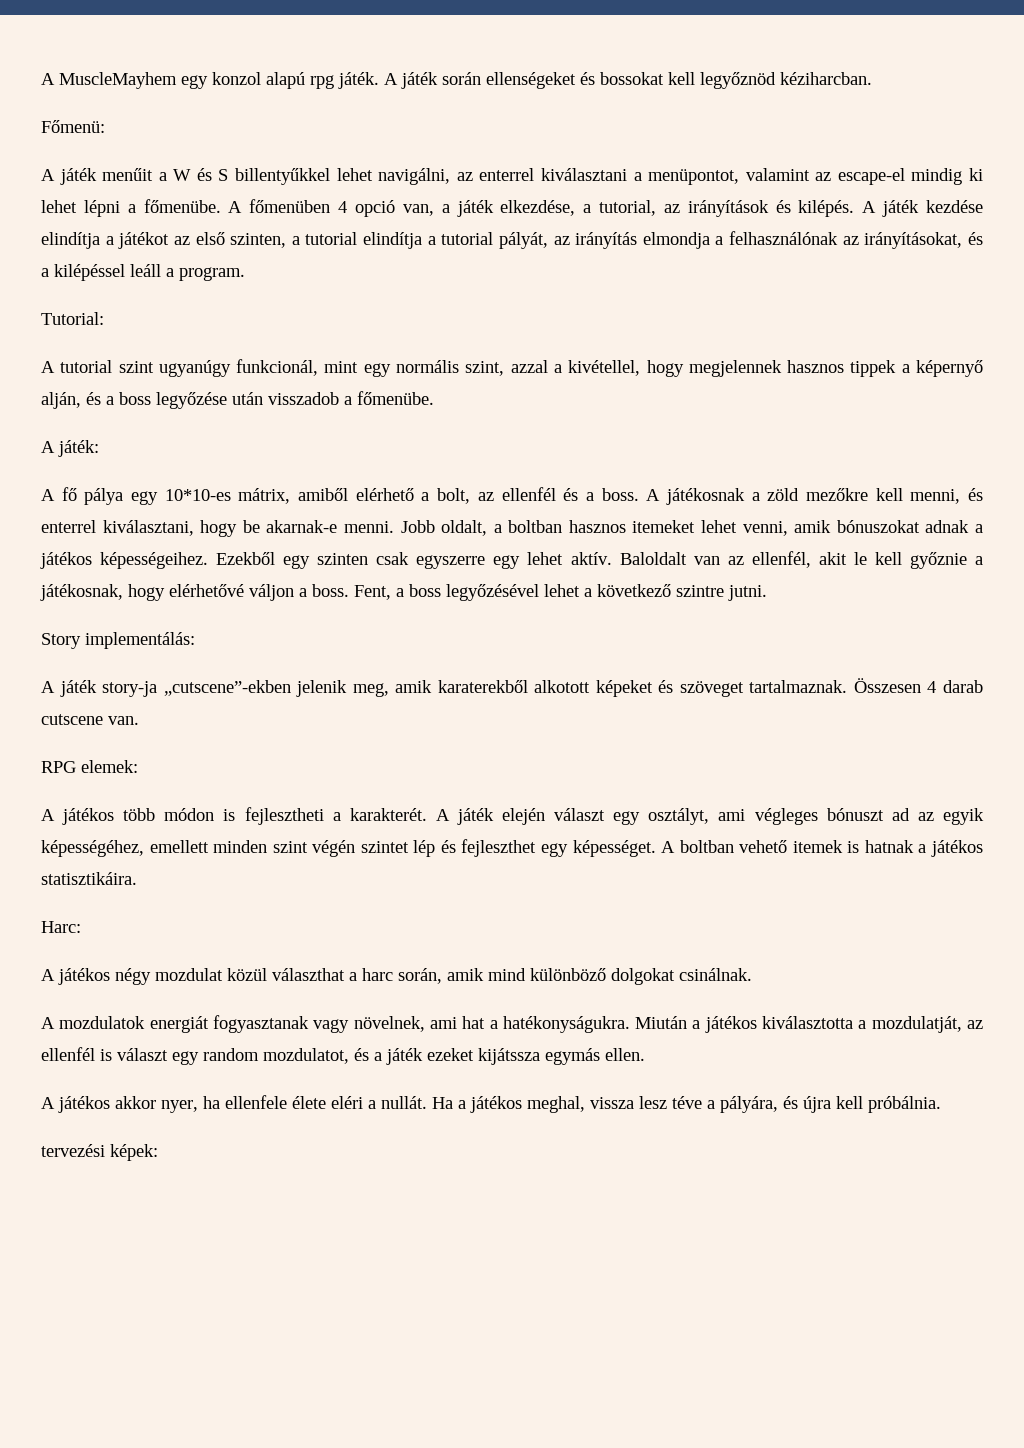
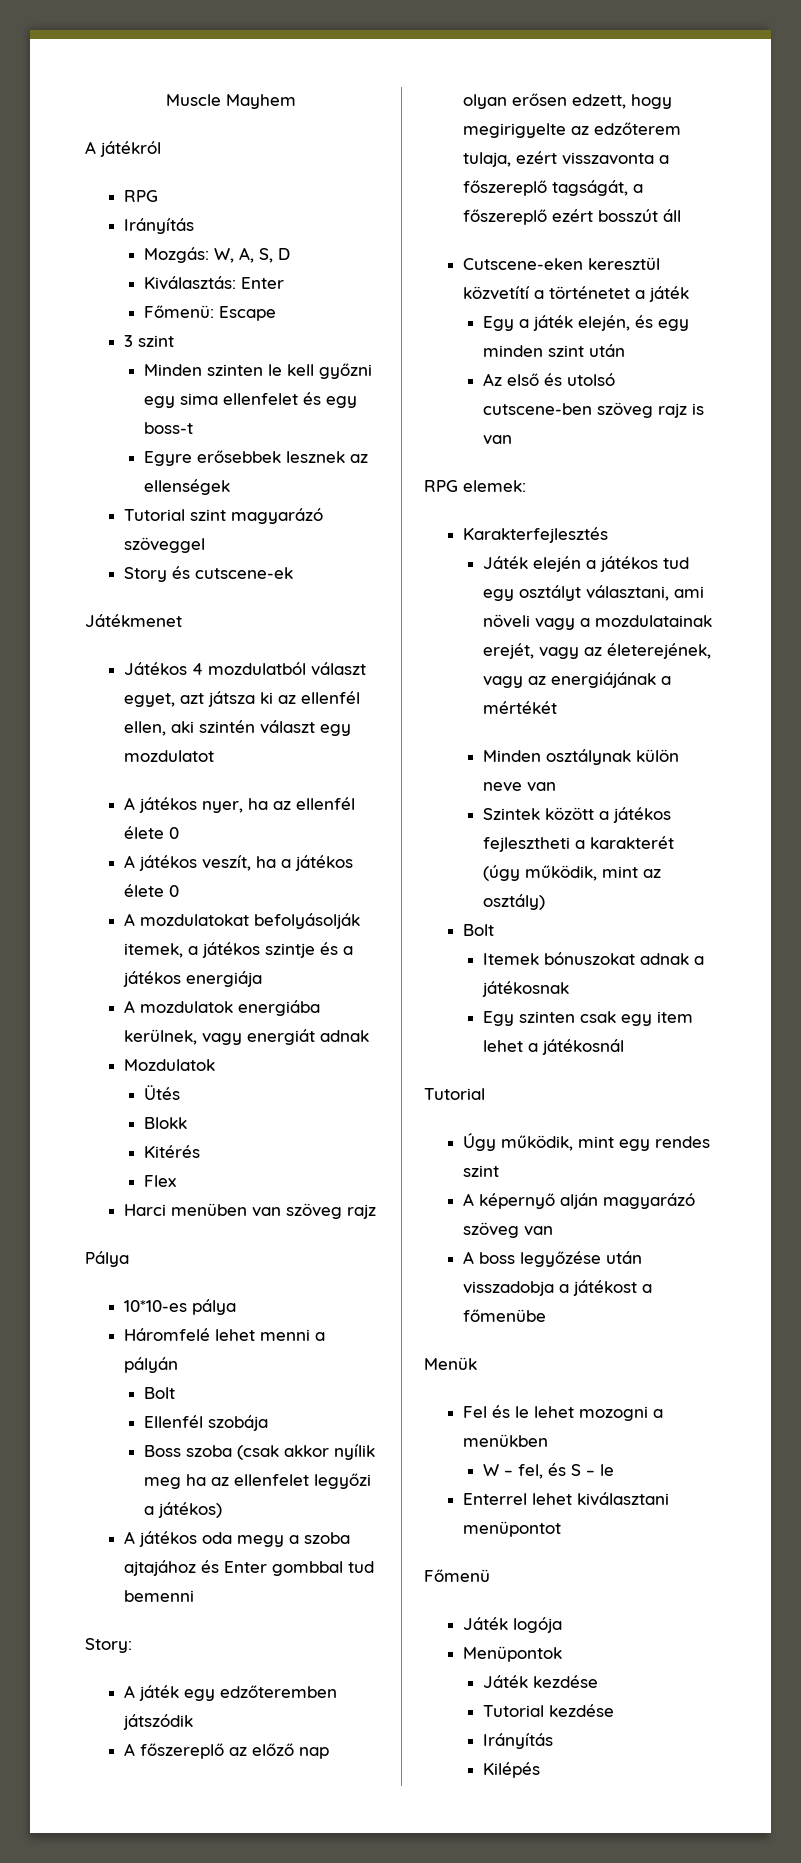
- A MuscleMayhem egy konzol alapú rpg játék. A játék során ellenségeket és bossokat kell legyőznöd kéziharcban.
- Főmenü:
- A játék menűit a W és S billentyűkkel lehet navigálni, az enterrel kiválasztani a menüpontot, valamint az escape-el mindig ki lehet lépni a főmenübe. A főmenüben 4 opció van, a játék elkezdése, a tutorial, az irányítások és kilépés. A játék kezdése elindítja a játékot az első szinten, a tutorial elindítja a tutorial pályát, az irányítás elmondja a felhasználónak az irányításokat, és a kilépéssel leáll a program.
- Tutorial:
- A tutorial szint ugyanúgy funkcionál, mint egy normális szint, azzal a kivétellel, hogy megjelennek hasznos tippek a képernyő alján, és a boss legyőzése után visszadob a főmenübe.
- A játék:
- A fő pálya egy 10*10-es mátrix, amiből elérhető a bolt, az ellenfél és a boss. A játékosnak a zöld mezőkre kell menni, és enterrel kiválasztani, hogy be akarnak-e menni. Jobb oldalt, a boltban hasznos itemeket lehet venni, amik bónuszokat adnak a játékos képességeihez. Ezekből egy szinten csak egyszerre egy lehet aktív. Baloldalt van az ellenfél, akit le kell győznie a játékosnak, hogy elérhetővé váljon a boss. Fent, a boss legyőzésével lehet a következő szintre jutni.
- Story implementálás:
- A játék story-ja „cutscene”-ekben jelenik meg, amik karaterekből alkotott képeket és szöveget tartalmaznak. Összesen 4 darab cutscene van.
+ Muscle Mayhem
+ A játékról
+ RPG
+ Irányítás
+ Mozgás: W, A, S, D
+ Kiválasztás: Enter
+ Főmenü: Escape
+ 3 szint
+ Minden szinten le kell győzni egy sima ellenfelet és egy boss-t
+ Egyre erősebbek lesznek az ellenségek
+ Tutorial szint magyarázó szöveggel
+ Story és cutscene-ek
+ Játékmenet
+ Játékos 4 mozdulatból választ egyet, azt játsza ki az ellenfél ellen, aki szintén választ egy mozdulatot
+ A játékos nyer, ha az ellenfél élete 0
+ A játékos veszít, ha a játékos élete 0
+ A mozdulatokat befolyásolják itemek, a játékos szintje és a játékos energiája
+ A mozdulatok energiába kerülnek, vagy energiát adnak
+ Mozdulatok
+ Ütés
+ Blokk
+ Kitérés
+ Flex
+ Harci menüben van szöveg rajz
+ Pálya
+ 10*10-es pálya
+ Háromfelé lehet menni a pályán
+ Bolt
+ Ellenfél szobája
+ Boss szoba (csak akkor nyílik meg ha az ellenfelet legyőzi a játékos)
+ A játékos oda megy a szoba ajtajához és Enter gombbal tud bemenni
+ Story:
+ A játék egy edzőteremben játszódik
+ A főszereplő az előző nap olyan erősen edzett, hogy megirigyelte az edzőterem tulaja, ezért visszavonta a főszereplő tagságát, a főszereplő ezért bosszút áll
+ Cutscene-eken keresztül közvetítí a történetet a játék
+ Egy a játék elején, és egy minden szint után
+ Az első és utolsó cutscene-ben szöveg rajz is van
  RPG elemek:
- A játékos több módon is fejlesztheti a karakterét. A játék elején választ egy osztályt, ami végleges bónuszt ad az egyik képességéhez, emellett minden szint végén szintet lép és fejleszthet egy képességet. A boltban vehető itemek is hatnak a játékos statisztikáira.
- Harc:
- A játékos négy mozdulat közül választhat a harc során, amik mind különböző dolgokat csinálnak.
- A mozdulatok energiát fogyasztanak vagy növelnek, ami hat a hatékonyságukra. Miután a játékos kiválasztotta a mozdulatját, az ellenfél is választ egy random mozdulatot, és a játék ezeket kijátssza egymás ellen.
- A játékos akkor nyer, ha ellenfele élete eléri a nullát. Ha a játékos meghal, vissza lesz téve a pályára, és újra kell próbálnia.
- tervezési képek:
+ Karakterfejlesztés
+ Játék elején a játékos tud egy osztályt választani, ami növeli vagy a mozdulatainak erejét, vagy az életerejének, vagy az energiájának a mértékét
+ Minden osztálynak külön neve van
+ Szintek között a játékos fejlesztheti a karakterét (úgy működik, mint az osztály)
+ Bolt
+ Itemek bónuszokat adnak a játékosnak
+ Egy szinten csak egy item lehet a játékosnál
+ Tutorial
+ Úgy működik, mint egy rendes szint
+ A képernyő alján magyarázó szöveg van
+ A boss legyőzése után visszadobja a játékost a főmenübe
+ Menük
+ Fel és le lehet mozogni a menükben
+ W – fel, és S – le
+ Enterrel lehet kiválasztani menüpontot
+ Főmenü
+ Játék logója
+ Menüpontok
+ Játék kezdése
+ Tutorial kezdése
+ Irányítás
+ Kilépés

